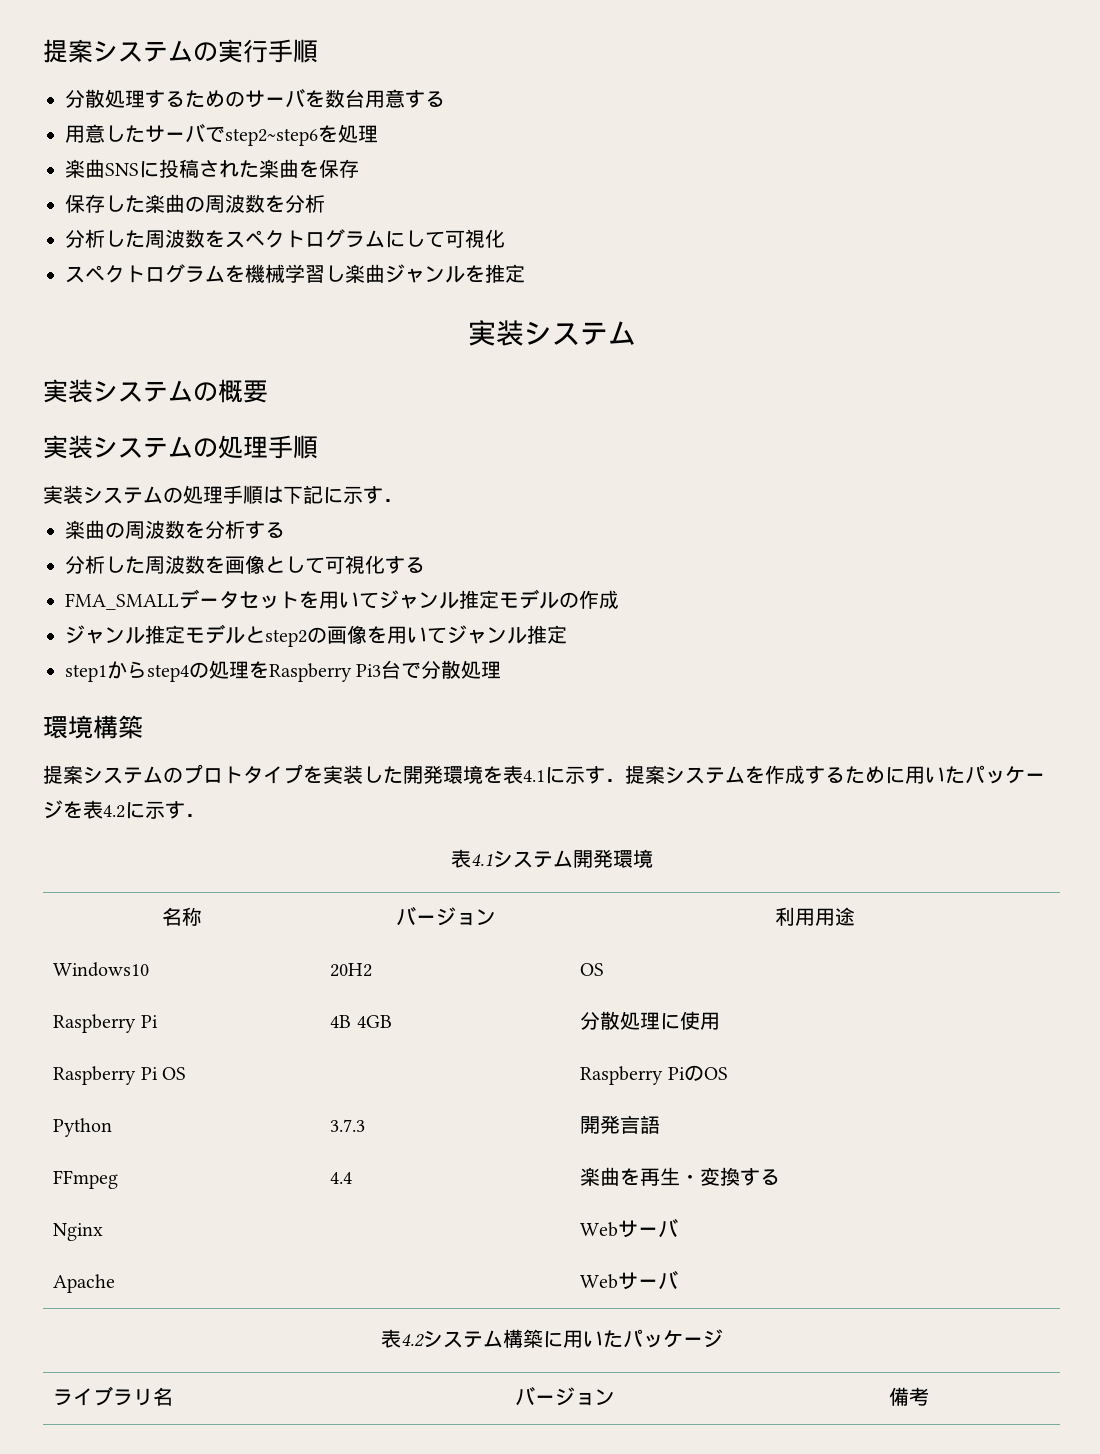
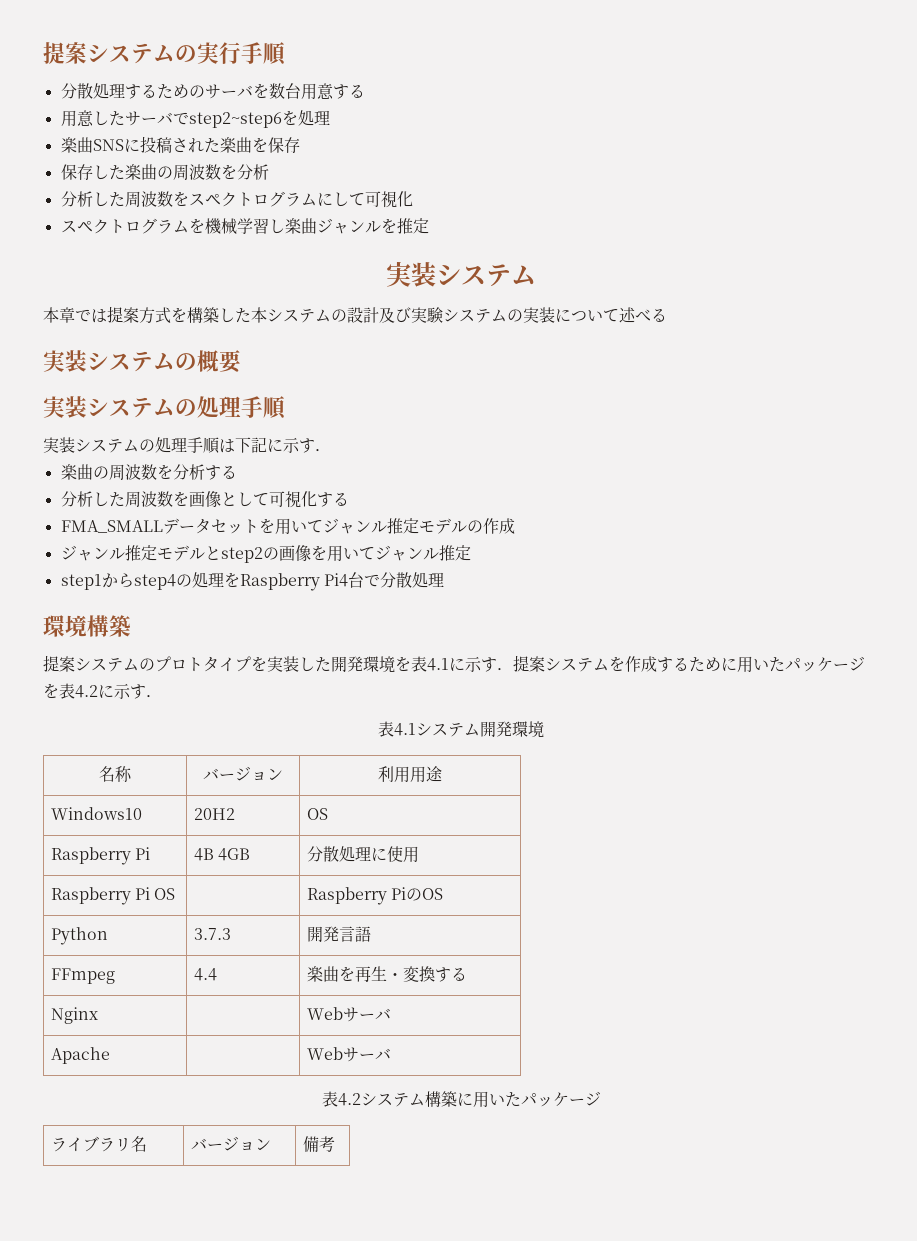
+ 本章では提案方式を構築した本システムの設計及び実験システムの実装について述べる
- step1からstep4の処理をRaspberry Pi3台で分散処理
+ step1からstep4の処理をRaspberry Pi4台で分散処理

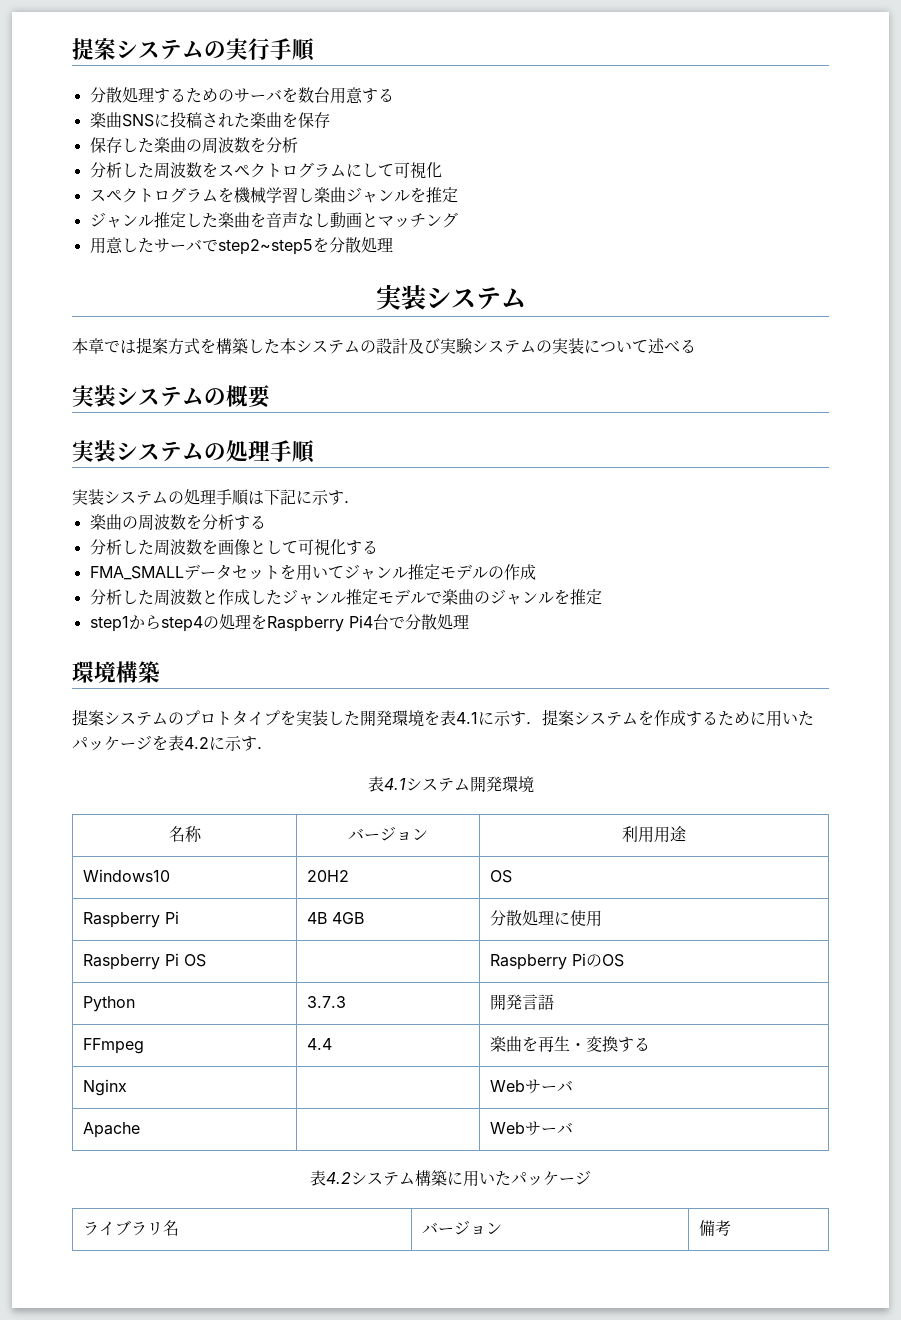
- 用意したサーバでstep2~step6を処理
+ ジャンル推定した楽曲を音声なし動画とマッチング
+ 用意したサーバでstep2~step5を分散処理
- ジャンル推定モデルとstep2の画像を用いてジャンル推定
+ 分析した周波数と作成したジャンル推定モデルで楽曲のジャンルを推定

